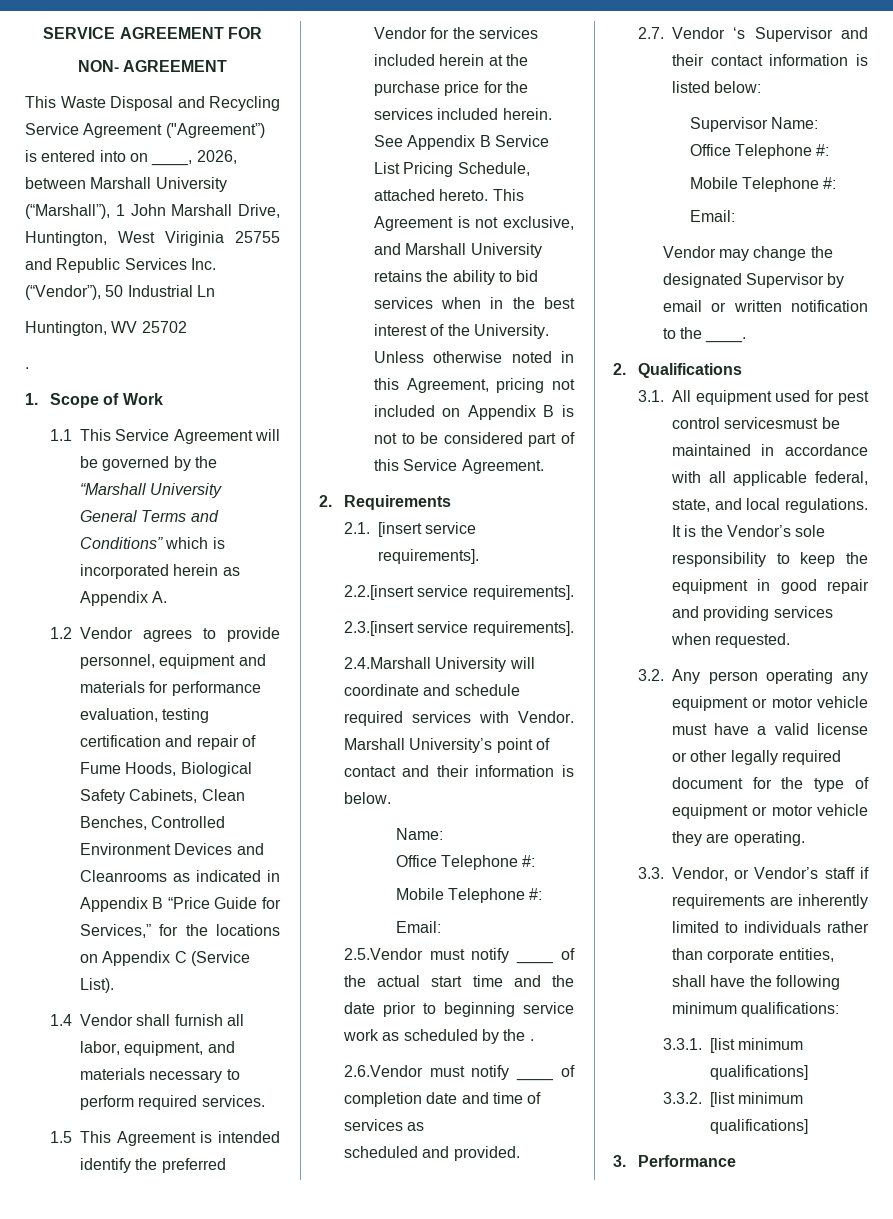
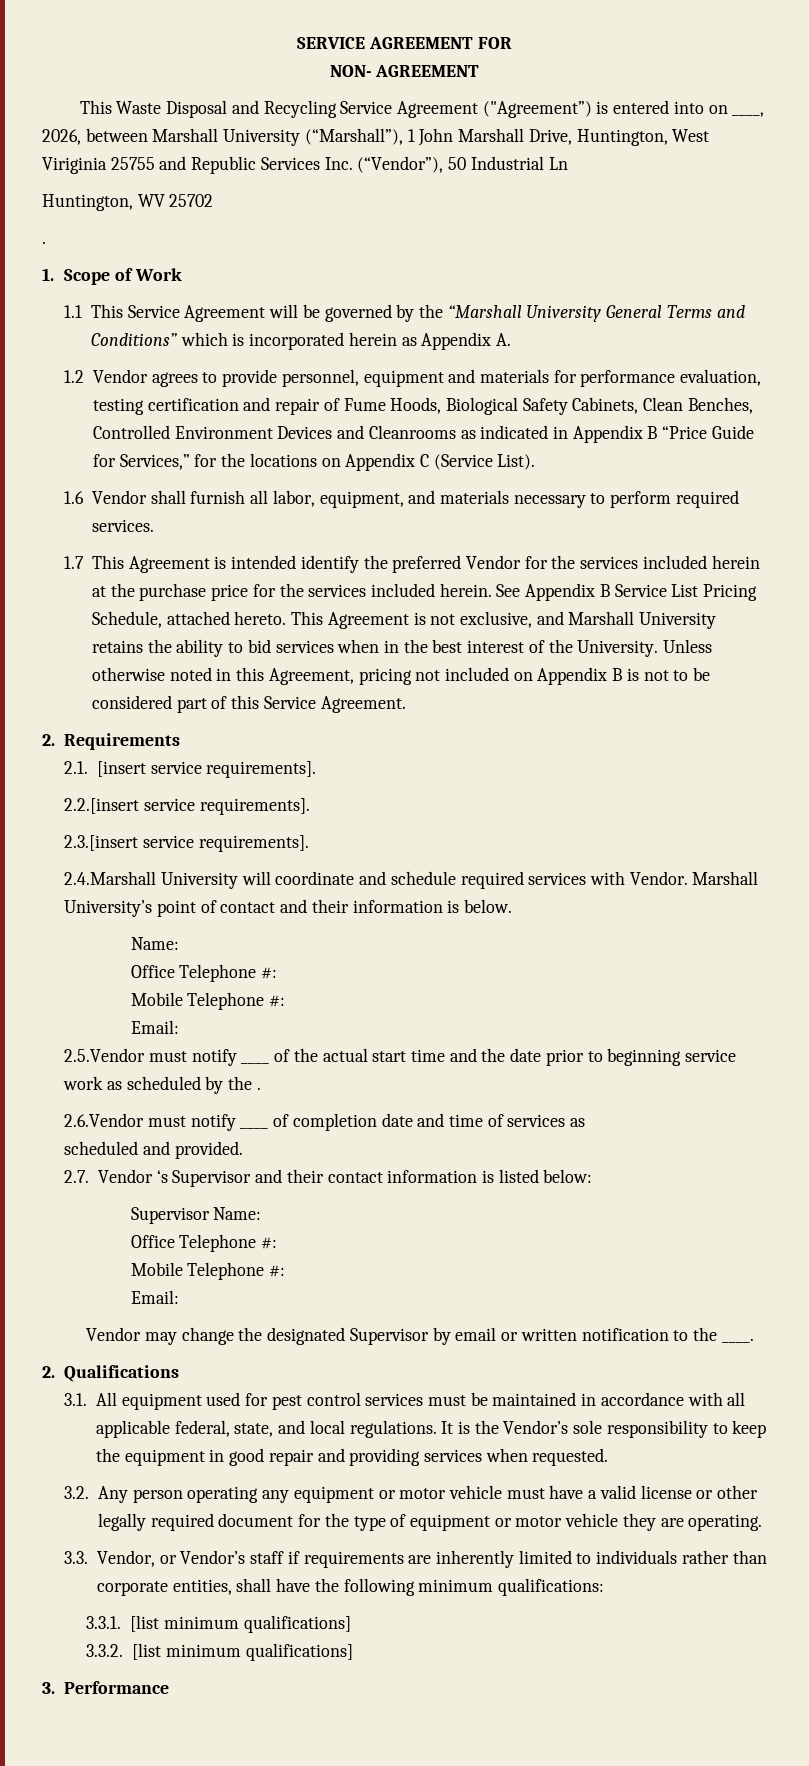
- 1.4 Vendor shall furnish all labor, equipment, and materials necessary to perform required services.
+ 1.6 Vendor shall furnish all labor, equipment, and materials necessary to perform required services.
- 1.5 This Agreement is intended identify the preferred Vendor for the services included herein at the purchase price for the services included herein.
+ 1.7 This Agreement is intended identify the preferred Vendor for the services included herein at the purchase price for the services included herein.
- 3.1. All equipment used for pest control servicesmust be maintained in accordance with all applicable federal, state, and local regulations.
+ 3.1. All equipment used for pest control services must be maintained in accordance with all applicable federal, state, and local regulations.

